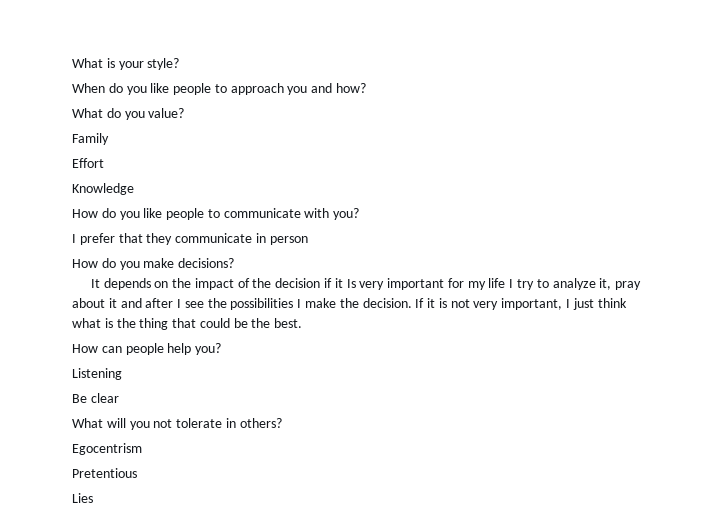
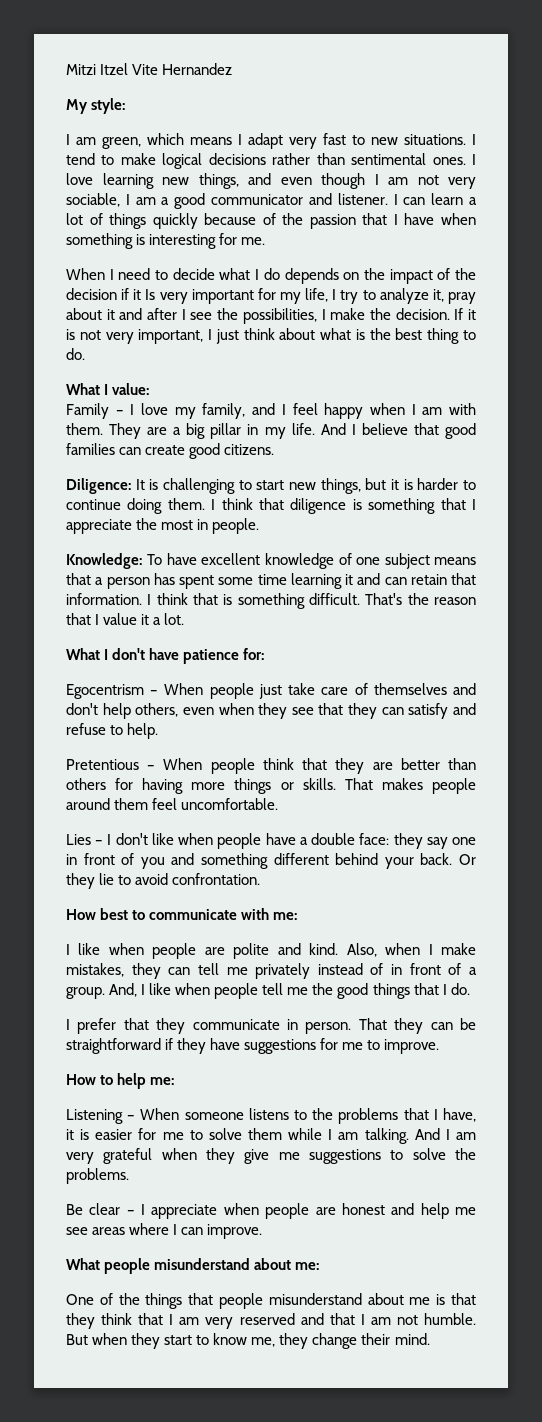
- What is your style?
- When do you like people to approach you and how?
- What do you value?
- Family
- Effort
- Knowledge
- How do you like people to communicate with you?
- I prefer that they communicate in person
- How do you make decisions?
- It depends on the impact of the decision if it Is very important for my life I try to analyze it, pray about it and after I see the possibilities I make the decision.
+ Mitzi Itzel Vite Hernandez
+ My style:
+ I am green, which means I adapt very fast to new situations. I tend to make logical decisions rather than sentimental ones. I love learning new things, and even though I am not very sociable, I am a good communicator and listener. I can learn a lot of things quickly because of the passion that I have when something is interesting for me.
+ When I need to decide what I do depends on the impact of the decision if it Is very important for my life, I try to analyze it, pray about it and after I see the possibilities, I make the decision.
- If it is not very important, I just think what is the thing that could be the best.
- How can people help you?
- Listening
- Be clear
- What will you not tolerate in others?
- Egocentrism
- Pretentious
- Lies
+ If it is not very important, I just think about what is the best thing to do.
+ What I value:
+ Family – I love my family, and I feel happy when I am with them. They are a big pillar in my life. And I believe that good families can create good citizens.
+ Diligence: It is challenging to start new things, but it is harder to continue doing them. I think that diligence is something that I appreciate the most in people.
+ Knowledge: To have excellent knowledge of one subject means that a person has spent some time learning it and can retain that information. I think that is something difficult. That's the reason that I value it a lot.
+ What I don't have patience for:
+ Egocentrism – When people just take care of themselves and don't help others, even when they see that they can satisfy and refuse to help.
+ Pretentious – When people think that they are better than others for having more things or skills. That makes people around them feel uncomfortable.
+ Lies – I don't like when people have a double face: they say one in front of you and something different behind your back. Or they lie to avoid confrontation.
+ How best to communicate with me:
+ I like when people are polite and kind. Also, when I make mistakes, they can tell me privately instead of in front of a group. And, I like when people tell me the good things that I do.
+ I prefer that they communicate in person. That they can be straightforward if they have suggestions for me to improve.
+ How to help me:
+ Listening – When someone listens to the problems that I have, it is easier for me to solve them while I am talking. And I am very grateful when they give me suggestions to solve the problems.
+ Be clear – I appreciate when people are honest and help me see areas where I can improve.
+ What people misunderstand about me:
+ One of the things that people misunderstand about me is that they think that I am very reserved and that I am not humble. But when they start to know me, they change their mind.

